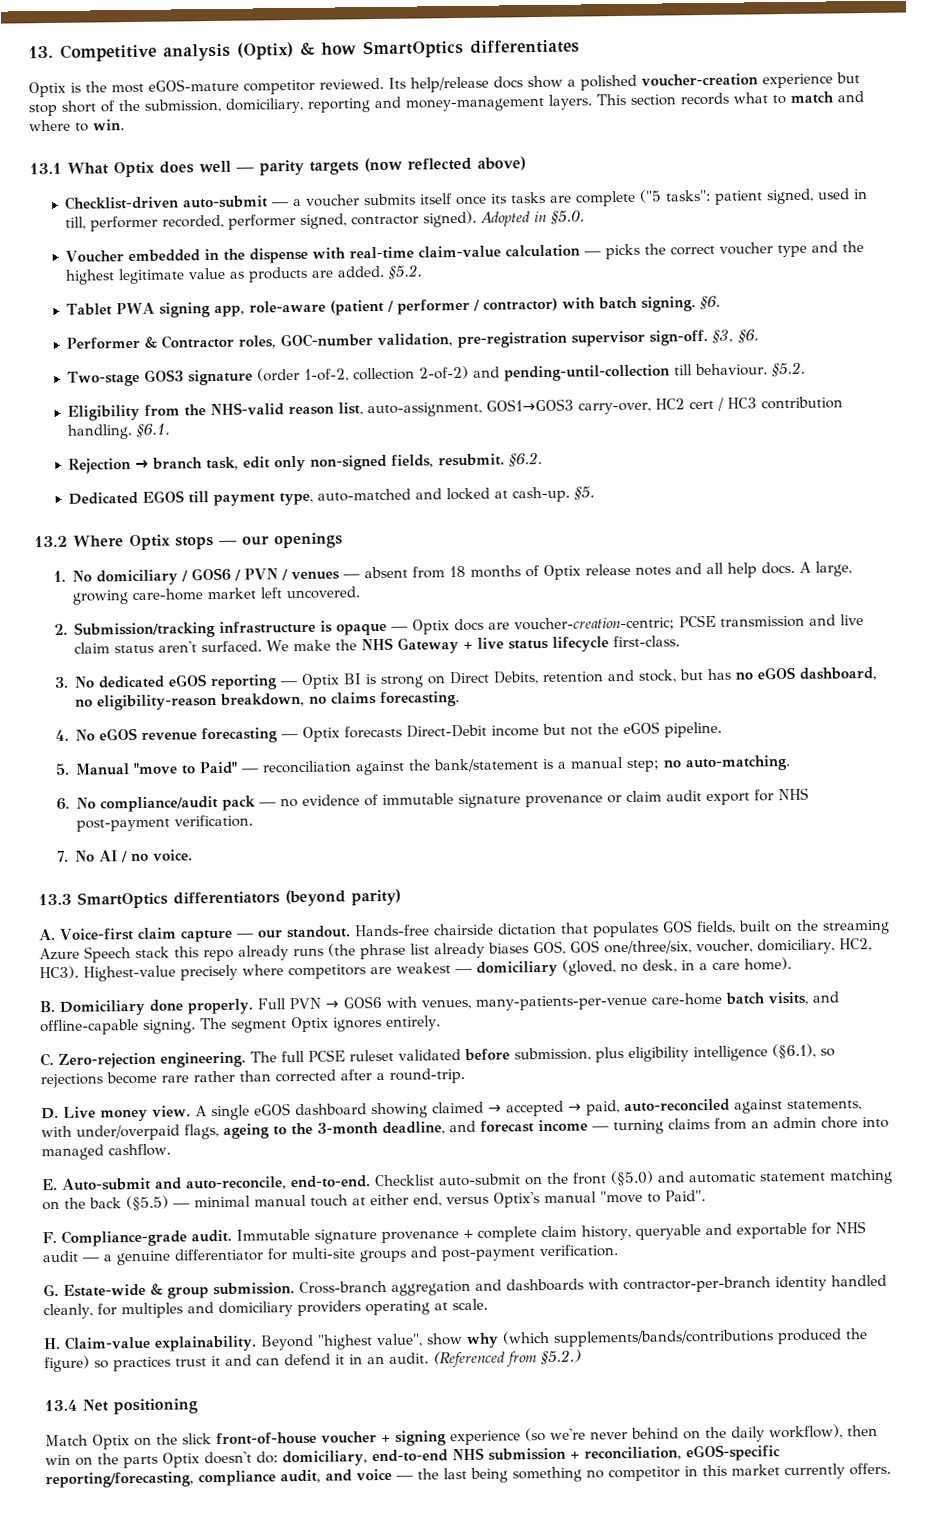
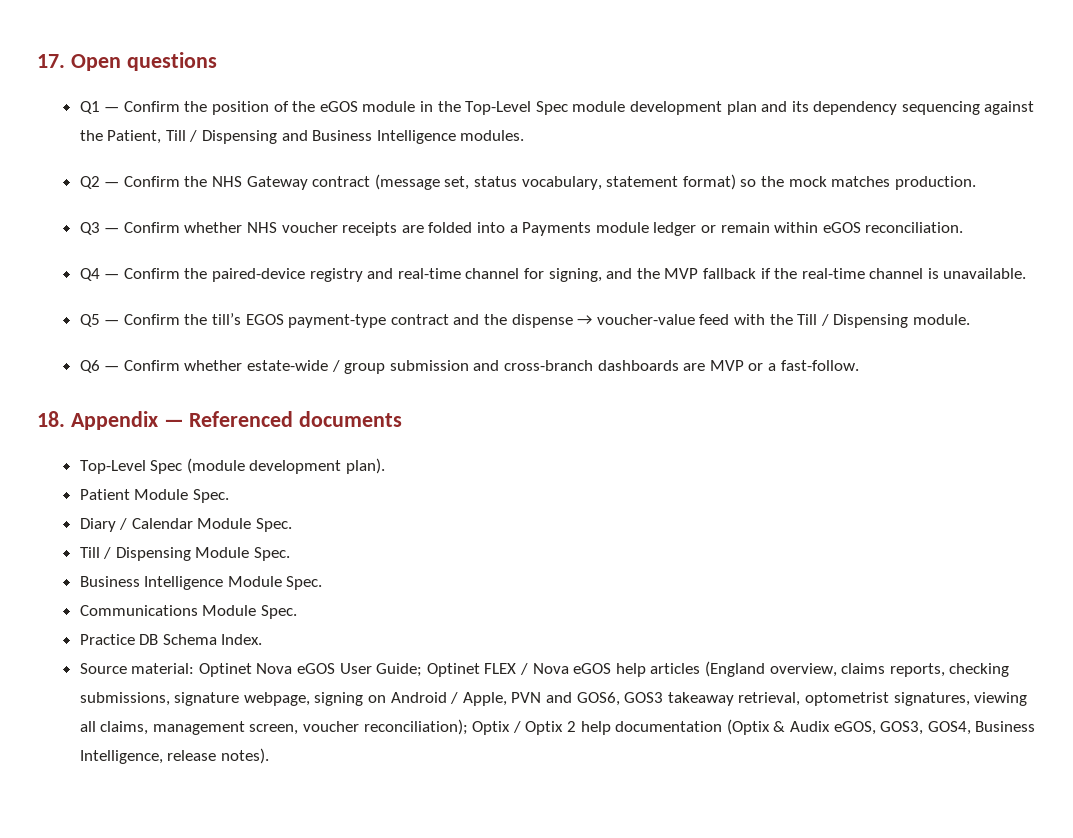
- 13. Competitive analysis (Optix) & how SmartOptics differentiates
- Optix is the most eGOS-mature competitor reviewed. Its help/release docs show a polished voucher-creation experience but stop short of the submission, domiciliary, reporting and money-management layers. This section records what to match and where to win.
- 13.1 What Optix does well — parity targets (now reflected above)
- Checklist-driven auto-submit — a voucher submits itself once its tasks are complete ("5 tasks": patient signed, used in till, performer recorded, performer signed, contractor signed). Adopted in §5.0.
- Voucher embedded in the dispense with real-time claim-value calculation — picks the correct voucher type and the highest legitimate value as products are added. §5.2.
- Tablet PWA signing app, role-aware (patient / performer / contractor) with batch signing. §6.
- Performer & Contractor roles, GOC-number validation, pre-registration supervisor sign-off. §3, §6.
- Two-stage GOS3 signature (order 1-of-2, collection 2-of-2) and pending-until-collection till behaviour. §5.2.
- Eligibility from the NHS-valid reason list, auto-assignment, GOS1→GOS3 carry-over, HC2 cert / HC3 contribution handling. §6.1.
- Rejection → branch task, edit only non-signed fields, resubmit. §6.2.
- Dedicated EGOS till payment type, auto-matched and locked at cash-up. §5.
- 13.2 Where Optix stops — our openings
- 1. No domiciliary / GOS6 / PVN / venues — absent from 18 months of Optix release notes and all help docs. A large, growing care-home market left uncovered.
- 2. Submission/tracking infrastructure is opaque — Optix docs are voucher-creation-centric; PCSE transmission and live claim status aren't surfaced. We make the NHS Gateway + live status lifecycle first-class.
- 3. No dedicated eGOS reporting — Optix BI is strong on Direct Debits, retention and stock, but has no eGOS dashboard, no eligibility-reason breakdown, no claims forecasting.
- 4. No eGOS revenue forecasting — Optix forecasts Direct-Debit income but not the eGOS pipeline.
- 5. Manual "move to Paid" — reconciliation against the bank/statement is a manual step; no auto-matching.
- 6. No compliance/audit pack — no evidence of immutable signature provenance or claim audit export for NHS post-payment verification.
- 7. No AI / no voice.
- 13.3 SmartOptics differentiators (beyond parity)
- A. Voice-first claim capture — our standout. Hands-free chairside dictation that populates GOS fields, built on the streaming Azure Speech stack this repo already runs (the phrase list already biases GOS, GOS one/three/six, voucher, domiciliary, HC2, HC3). Highest-value precisely where competitors are weakest — domiciliary (gloved, no desk, in a care home).
- B. Domiciliary done properly. Full PVN → GOS6 with venues, many-patients-per-venue care-home batch visits, and offline-capable signing. The segment Optix ignores entirely.
- C. Zero-rejection engineering. The full PCSE ruleset validated before submission, plus eligibility intelligence (§6.1), so rejections become rare rather than corrected after a round-trip.
- D. Live money view. A single eGOS dashboard showing claimed → accepted → paid, auto-reconciled against statements, with under/overpaid flags, ageing to the 3-month deadline, and forecast income — turning claims from an admin chore into managed cashflow.
- E. Auto-submit and auto-reconcile, end-to-end. Checklist auto-submit on the front (§5.0) and automatic statement matching on the back (§5.5) — minimal manual touch at either end, versus Optix's manual "move to Paid".
- F. Compliance-grade audit. Immutable signature provenance + complete claim history, queryable and exportable for NHS audit — a genuine differentiator for multi-site groups and post-payment verification.
- G. Estate-wide & group submission. Cross-branch aggregation and dashboards with contractor-per-branch identity handled cleanly, for multiples and domiciliary providers operating at scale.
- H. Claim-value explainability. Beyond "highest value", show why (which supplements/bands/contributions produced the figure) so practices trust it and can defend it in an audit. (Referenced from §5.2.)
- 13.4 Net positioning
- Match Optix on the slick front-of-house voucher + signing experience (so we're never behind on the daily workflow), then win on the parts Optix doesn't do: domiciliary, end-to-end NHS submission + reconciliation, eGOS-specific reporting/forecasting, compliance audit, and voice — the last being something no competitor in this market currently offers.
+ 17. Open questions
+ Q1 — Confirm the position of the eGOS module in the Top-Level Spec module development plan and its dependency sequencing against the Patient, Till / Dispensing and Business Intelligence modules.
+ Q2 — Confirm the NHS Gateway contract (message set, status vocabulary, statement format) so the mock matches production.
+ Q3 — Confirm whether NHS voucher receipts are folded into a Payments module ledger or remain within eGOS reconciliation.
+ Q4 — Confirm the paired-device registry and real-time channel for signing, and the MVP fallback if the real-time channel is unavailable.
+ Q5 — Confirm the till’s EGOS payment-type contract and the dispense → voucher-value feed with the Till / Dispensing module.
+ Q6 — Confirm whether estate-wide / group submission and cross-branch dashboards are MVP or a fast-follow.
+ 18. Appendix — Referenced documents
+ Top-Level Spec (module development plan).
+ Patient Module Spec.
+ Diary / Calendar Module Spec.
+ Till / Dispensing Module Spec.
+ Business Intelligence Module Spec.
+ Communications Module Spec.
+ Practice DB Schema Index.
+ Source material: Optinet Nova eGOS User Guide; Optinet FLEX / Nova eGOS help articles (England overview, claims reports, checking submissions, signature webpage, signing on Android / Apple, PVN and GOS6, GOS3 takeaway retrieval, optometrist signatures, viewing all claims, management screen, voucher reconciliation); Optix / Optix 2 help documentation (Optix & Audix eGOS, GOS3, GOS4, Business Intelligence, release notes).

